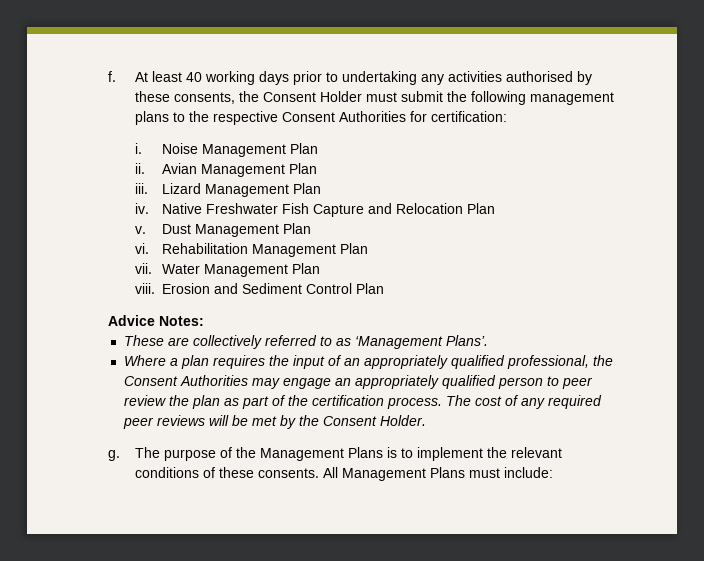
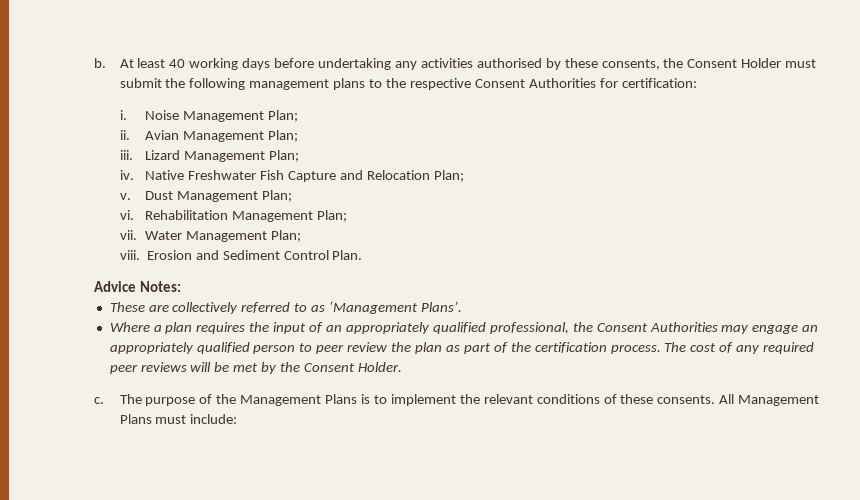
- f.
+ b.
- At least 40 working days prior to undertaking any activities authorised by these consents, the Consent Holder must submit the following management plans to the respective Consent Authorities for certification:
+ At least 40 working days before undertaking any activities authorised by these consents, the Consent Holder must submit the following management plans to the respective Consent Authorities for certification:
- Noise Management Plan
+ Noise Management Plan;
- Avian Management Plan
+ Avian Management Plan;
- Lizard Management Plan
+ Lizard Management Plan;
- Native Freshwater Fish Capture and Relocation Plan
+ Native Freshwater Fish Capture and Relocation Plan;
- Dust Management Plan
+ Dust Management Plan;
- Rehabilitation Management Plan
+ Rehabilitation Management Plan;
- Water Management Plan
+ Water Management Plan;
- Erosion and Sediment Control Plan
+ Erosion and Sediment Control Plan.
- g.
+ c.

